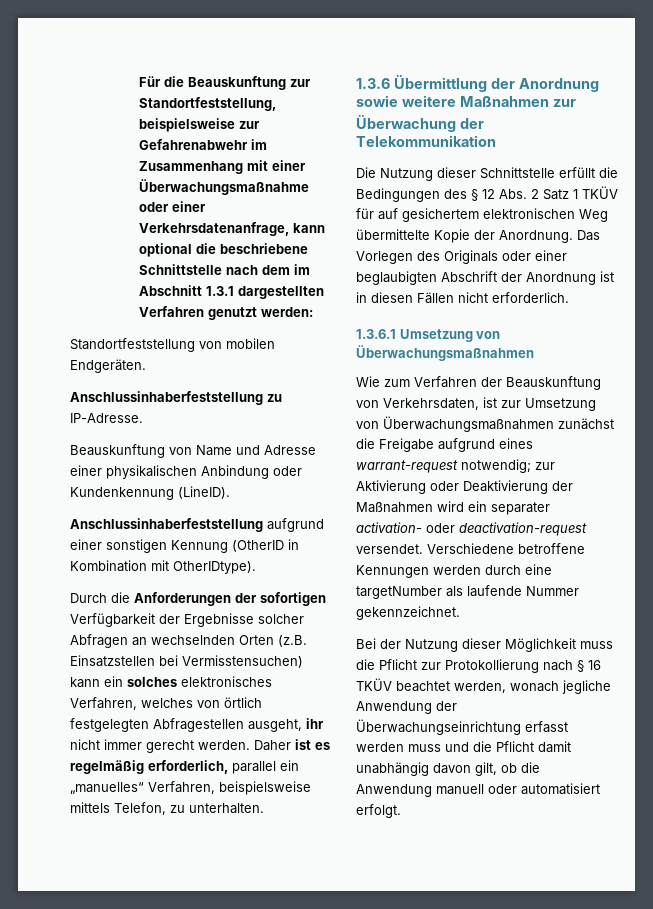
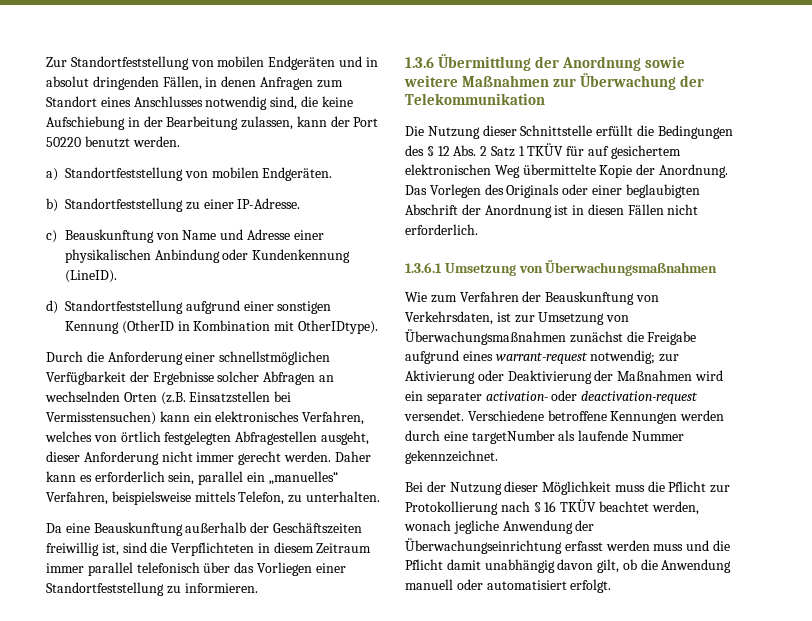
- Für die Beauskunftung zur Standortfeststellung, beispielsweise zur Gefahrenabwehr im Zusammenhang mit einer Überwachungsmaßnahme oder einer Verkehrsdatenanfrage, kann optional die beschriebene Schnittstelle nach dem im Abschnitt 1.3.1 dargestellten Verfahren genutzt werden:
- Standortfeststellung von mobilen Endgeräten.
+ Zur Standortfeststellung von mobilen Endgeräten und in absolut dringenden Fällen, in denen Anfragen zum Standort eines Anschlusses notwendig sind, die keine Aufschiebung in der Bearbeitung zulassen, kann der Port 50220 benutzt werden.
+ a) Standortfeststellung von mobilen Endgeräten.
- Anschlussinhaberfeststellung zu IP-Adresse.
+ b) Standortfeststellung zu einer IP-Adresse.
- Beauskunftung von Name und Adresse einer physikalischen Anbindung oder Kundenkennung (LineID).
+ c) Beauskunftung von Name und Adresse einer physikalischen Anbindung oder Kundenkennung (LineID).
- Anschlussinhaberfeststellung aufgrund einer sonstigen Kennung (OtherID in Kombination mit OtherIDtype).
+ d) Standortfeststellung aufgrund einer sonstigen Kennung (OtherID in Kombination mit OtherIDtype).
- Durch die Anforderungen der sofortigen Verfügbarkeit der Ergebnisse solcher Abfragen an wechselnden Orten (z.B. Einsatzstellen bei Vermisstensuchen) kann ein solches elektronisches Verfahren, welches von örtlich festgelegten Abfragestellen ausgeht, ihr nicht immer gerecht werden.
+ Durch die Anforderung einer schnellstmöglichen Verfügbarkeit der Ergebnisse solcher Abfragen an wechselnden Orten (z.B. Einsatzstellen bei Vermisstensuchen) kann ein elektronisches Verfahren, welches von örtlich festgelegten Abfragestellen ausgeht, dieser Anforderung nicht immer gerecht werden.
- Daher ist es regelmäßig erforderlich, parallel ein „manuelles“ Verfahren, beispielsweise mittels Telefon, zu unterhalten.
+ Daher kann es erforderlich sein, parallel ein „manuelles“ Verfahren, beispielsweise mittels Telefon, zu unterhalten.
+ Da eine Beauskunftung außerhalb der Geschäftszeiten freiwillig ist, sind die Verpflichteten in diesem Zeitraum immer parallel telefonisch über das Vorliegen einer Standortfeststellung zu informieren.

